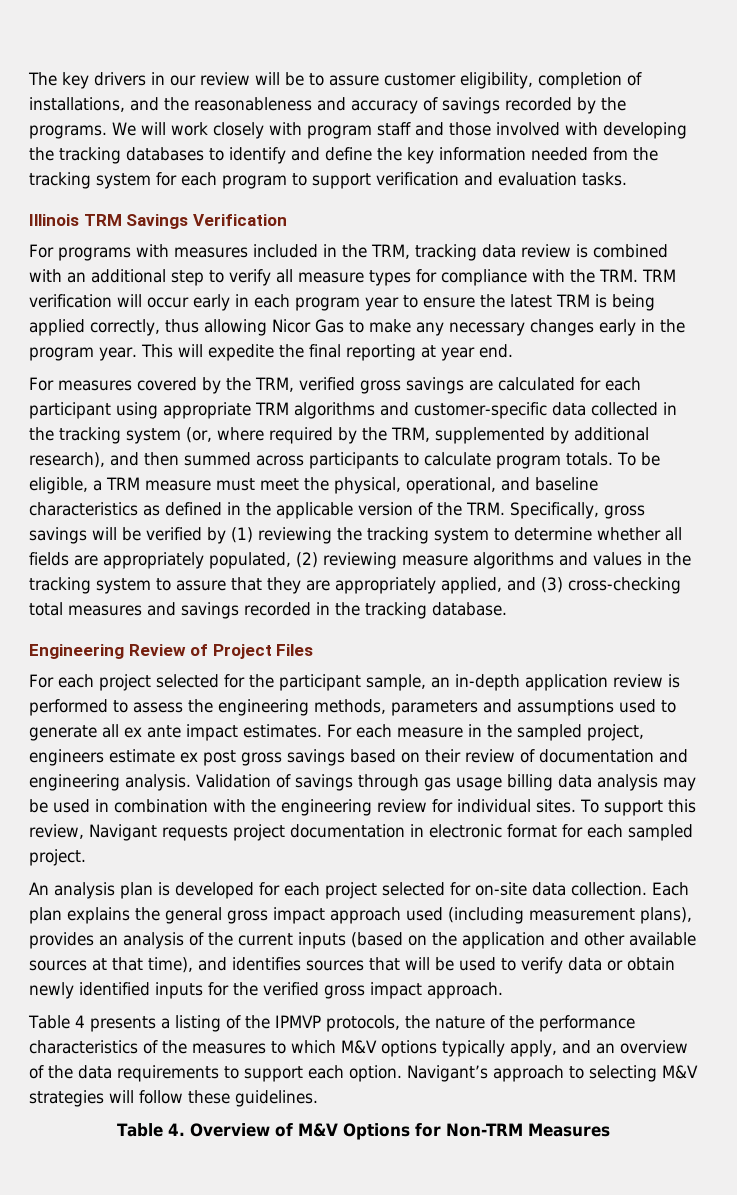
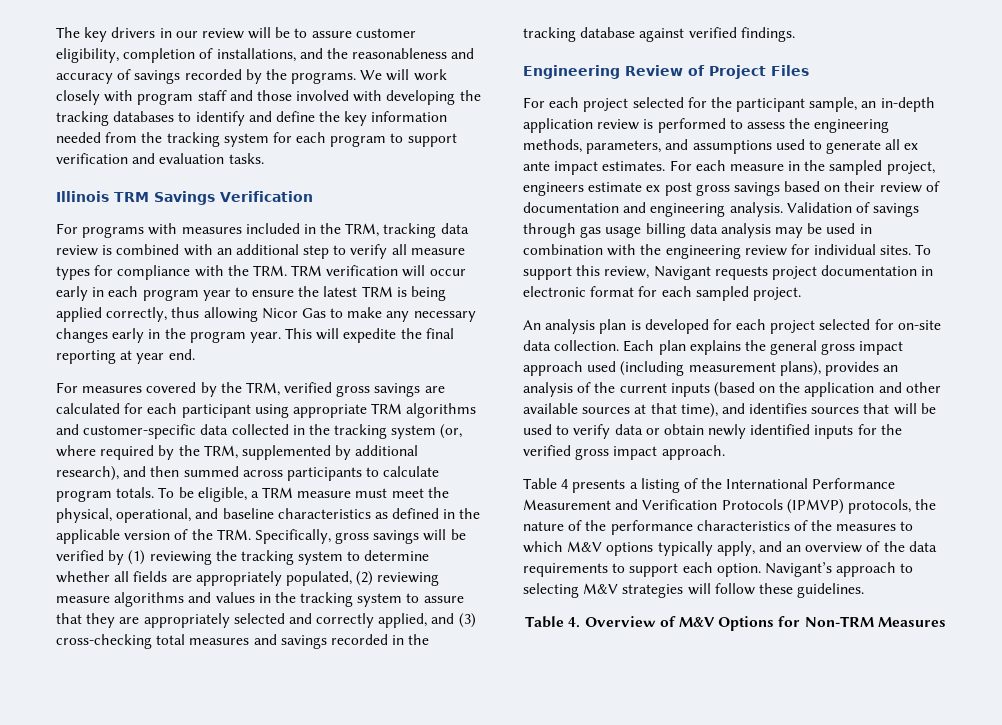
- To be eligible, a TRM measure must meet the physical, operational, and baseline characteristics as defined in the applicable version of the TRM. Specifically, gross savings will be verified by (1) reviewing the tracking system to determine whether all fields are appropriately populated, (2) reviewing measure algorithms and values in the tracking system to assure that they are appropriately applied, and (3) cross-checking total measures and savings recorded in the tracking database.
+ To be eligible, a TRM measure must meet the physical, operational, and baseline characteristics as defined in the applicable version of the TRM. Specifically, gross savings will be verified by (1) reviewing the tracking system to determine whether all fields are appropriately populated, (2) reviewing measure algorithms and values in the tracking system to assure that they are appropriately selected and correctly applied, and (3) cross-checking total measures and savings recorded in the tracking database against verified findings.
- For each project selected for the participant sample, an in-depth application review is performed to assess the engineering methods, parameters and assumptions used to generate all ex ante impact estimates.
+ For each project selected for the participant sample, an in-depth application review is performed to assess the engineering methods, parameters, and assumptions used to generate all ex ante impact estimates.
- Table 4 presents a listing of the IPMVP protocols, the nature of the performance characteristics of the measures to which M&V options typically apply, and an overview of the data requirements to support each option.
+ Table 4 presents a listing of the International Performance Measurement and Verification Protocols (IPMVP) protocols, the nature of the performance characteristics of the measures to which M&V options typically apply, and an overview of the data requirements to support each option.

